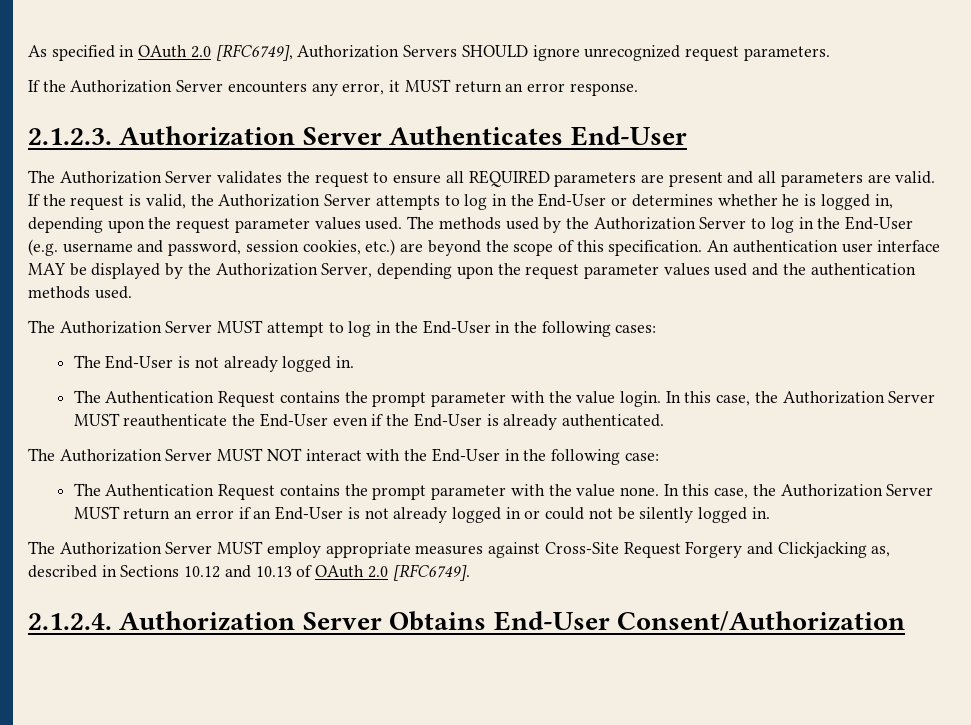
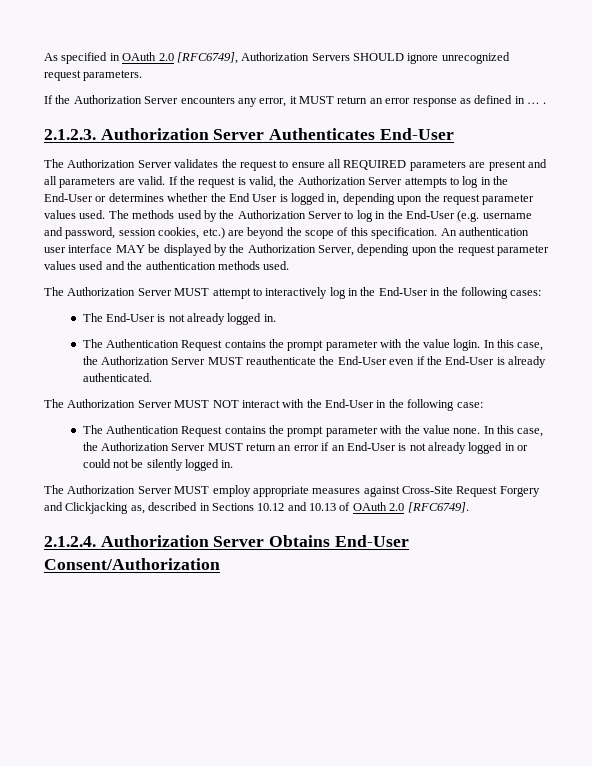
- If the Authorization Server encounters any error, it MUST return an error response.
+ If the Authorization Server encounters any error, it MUST return an error response as defined in … .
- If the request is valid, the Authorization Server attempts to log in the End-User or determines whether he is logged in, depending upon the request parameter values used.
+ If the request is valid, the Authorization Server attempts to log in the End-User or determines whether the End User is logged in, depending upon the request parameter values used.
- The Authorization Server MUST attempt to log in the End-User in the following cases:
+ The Authorization Server MUST attempt to interactively log in the End-User in the following cases:

